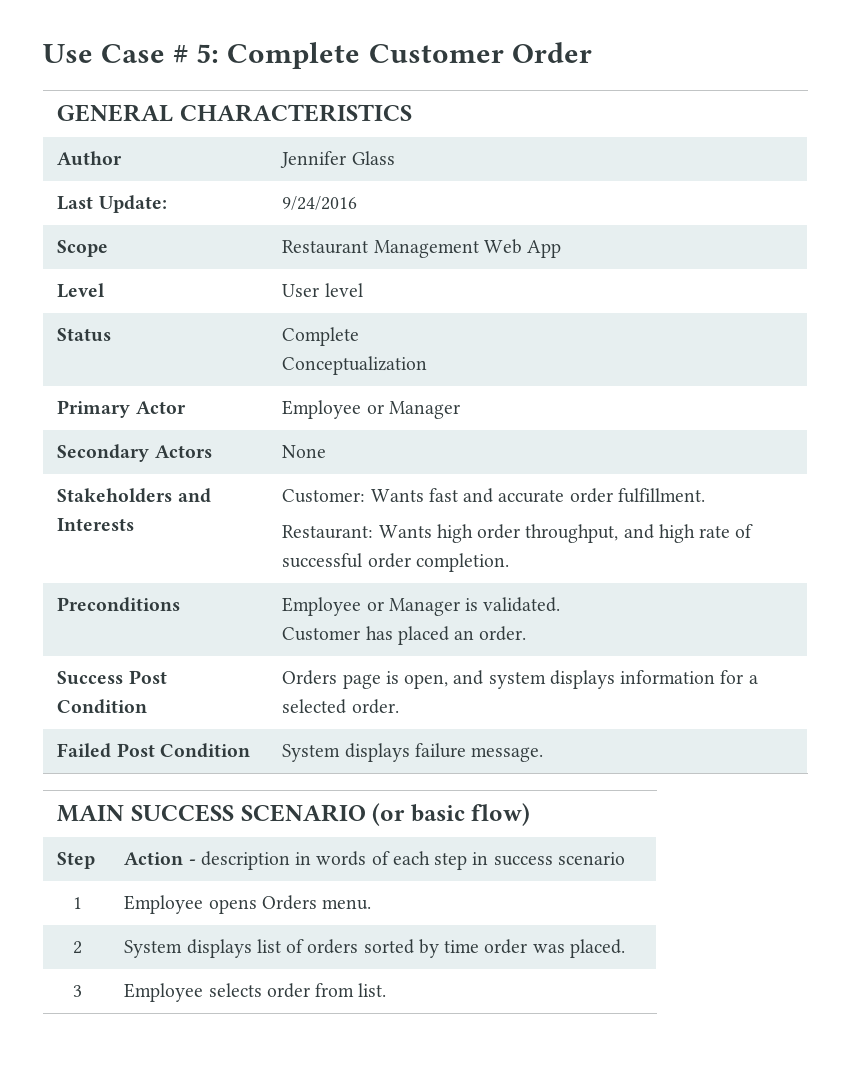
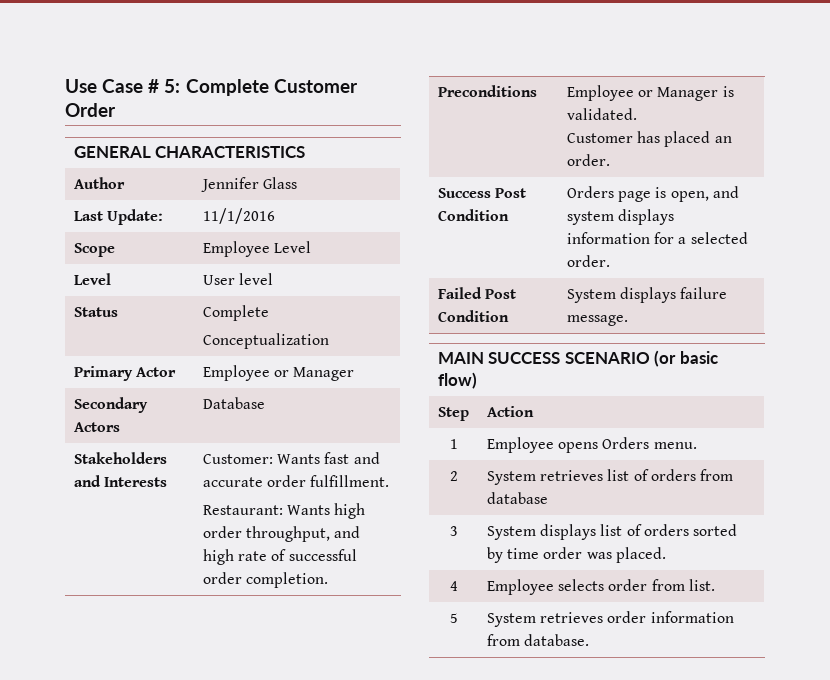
- Last Update: | 9/24/2016
+ Last Update: | 11/1/2016
- Scope | Restaurant Management Web App
+ Scope | Employee Level
- Secondary Actors | None
+ Secondary Actors | Database
- Step | Action - description in words of each step in success scenario
+ Step | Action
- 2 | System displays list of orders sorted by time order was placed.
+ 2 | System retrieves list of orders from database
+ 3 | System displays list of orders sorted by time order was placed.
- 3 | Employee selects order from list.
+ 4 | Employee selects order from list.
+ 5 | System retrieves order information from database.

